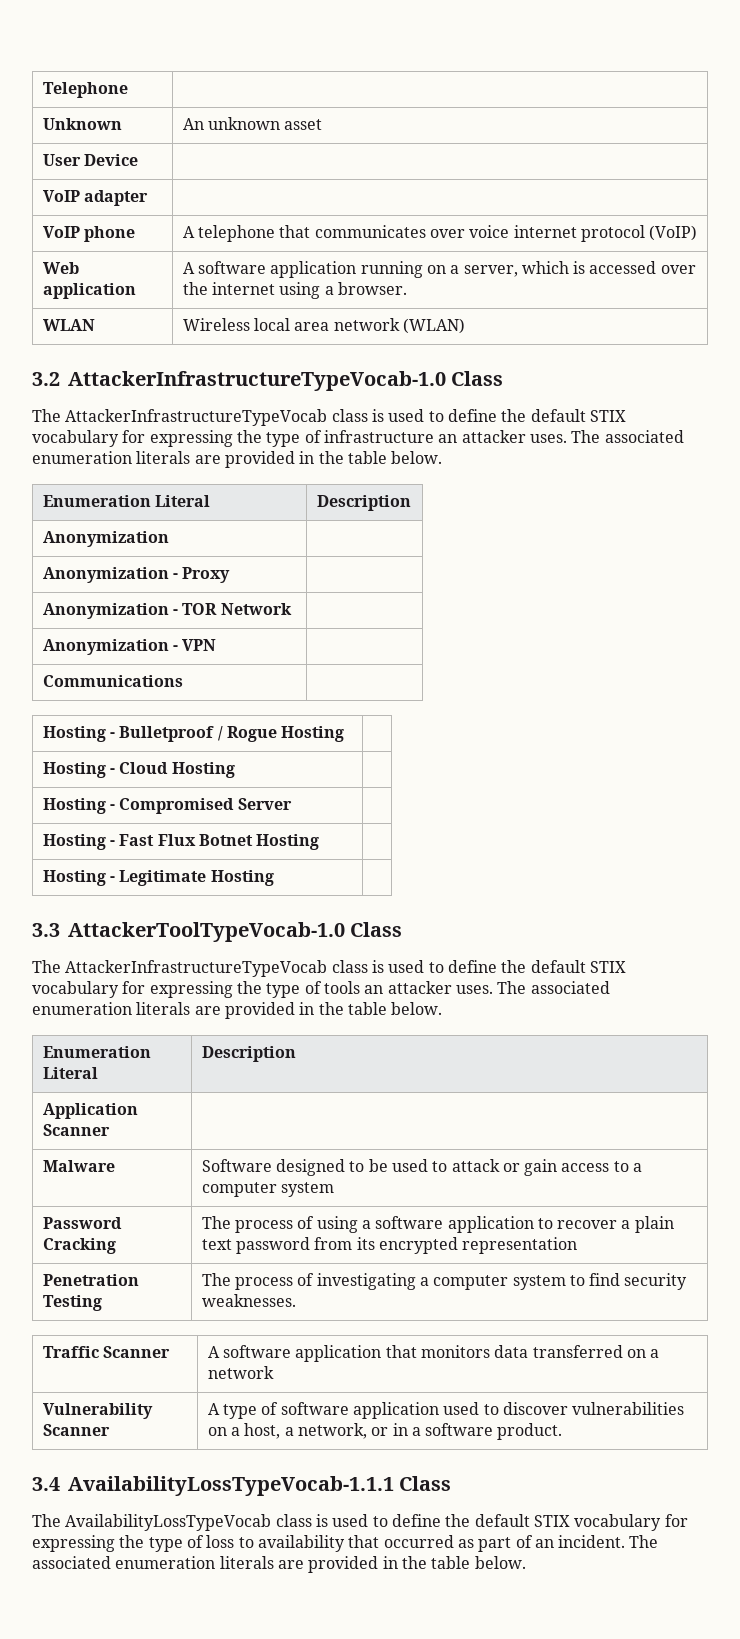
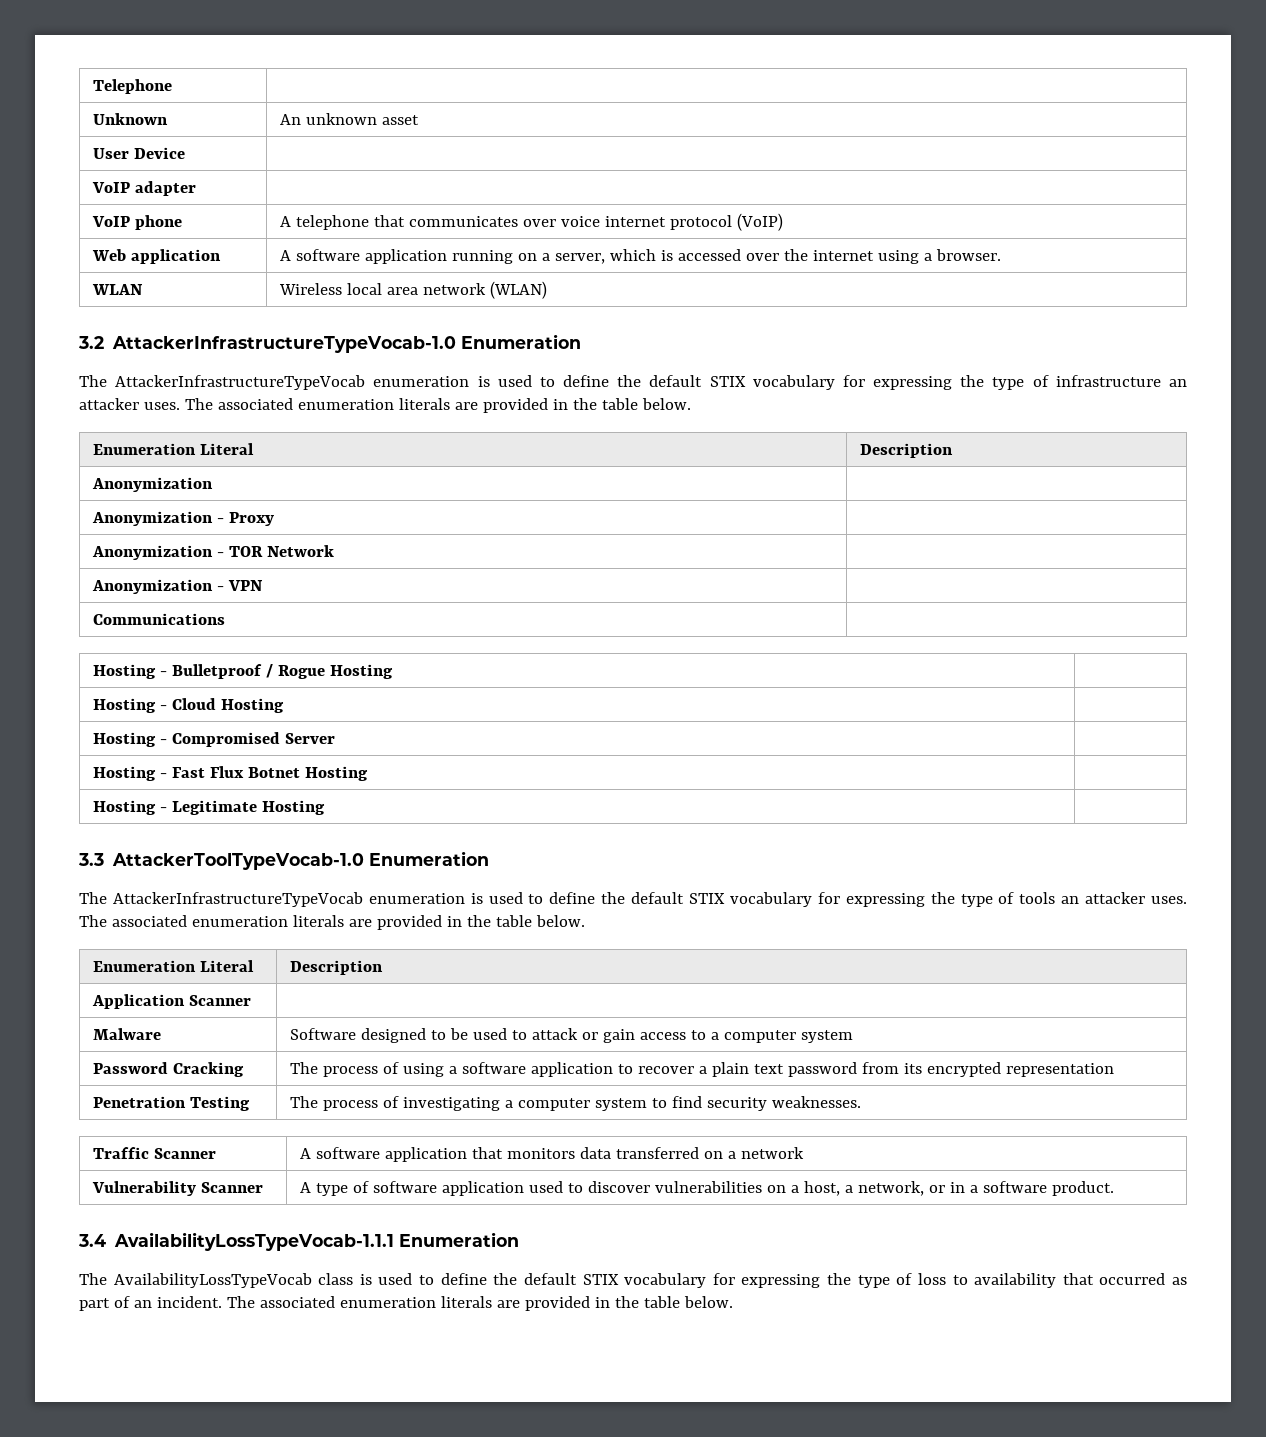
- 3.2 AttackerInfrastructureTypeVocab-1.0 Class
- The AttackerInfrastructureTypeVocab class is used to define the default STIX vocabulary for expressing the type of infrastructure an attacker uses.
+ 3.2 AttackerInfrastructureTypeVocab-1.0 Enumeration
+ The AttackerInfrastructureTypeVocab enumeration is used to define the default STIX vocabulary for expressing the type of infrastructure an attacker uses.
- 3.3 AttackerToolTypeVocab-1.0 Class
- The AttackerInfrastructureTypeVocab class is used to define the default STIX vocabulary for expressing the type of tools an attacker uses.
+ 3.3 AttackerToolTypeVocab-1.0 Enumeration
+ The AttackerInfrastructureTypeVocab enumeration is used to define the default STIX vocabulary for expressing the type of tools an attacker uses.
- 3.4 AvailabilityLossTypeVocab-1.1.1 Class
+ 3.4 AvailabilityLossTypeVocab-1.1.1 Enumeration

